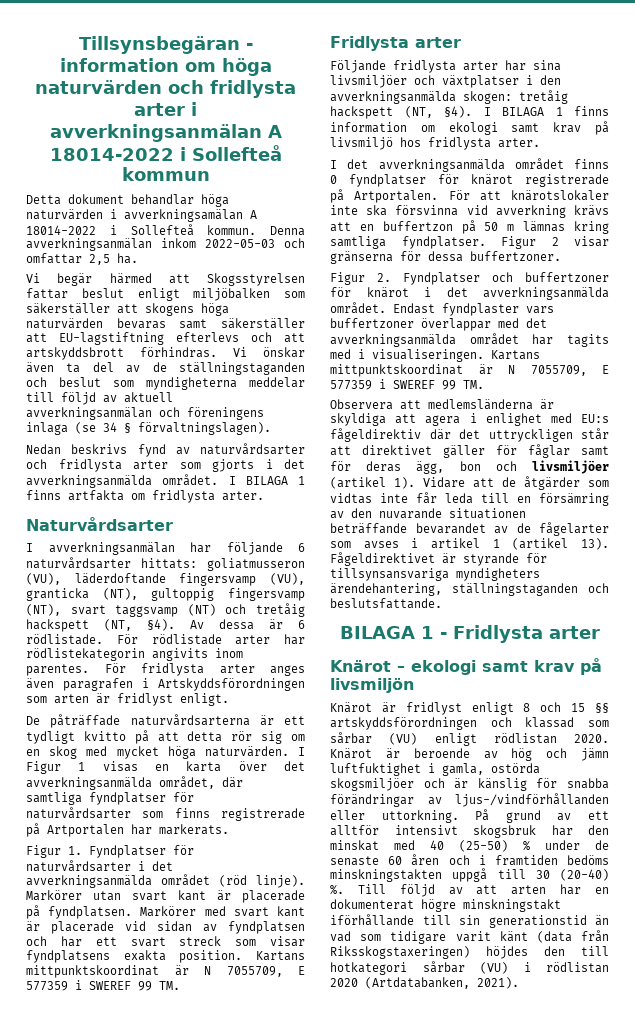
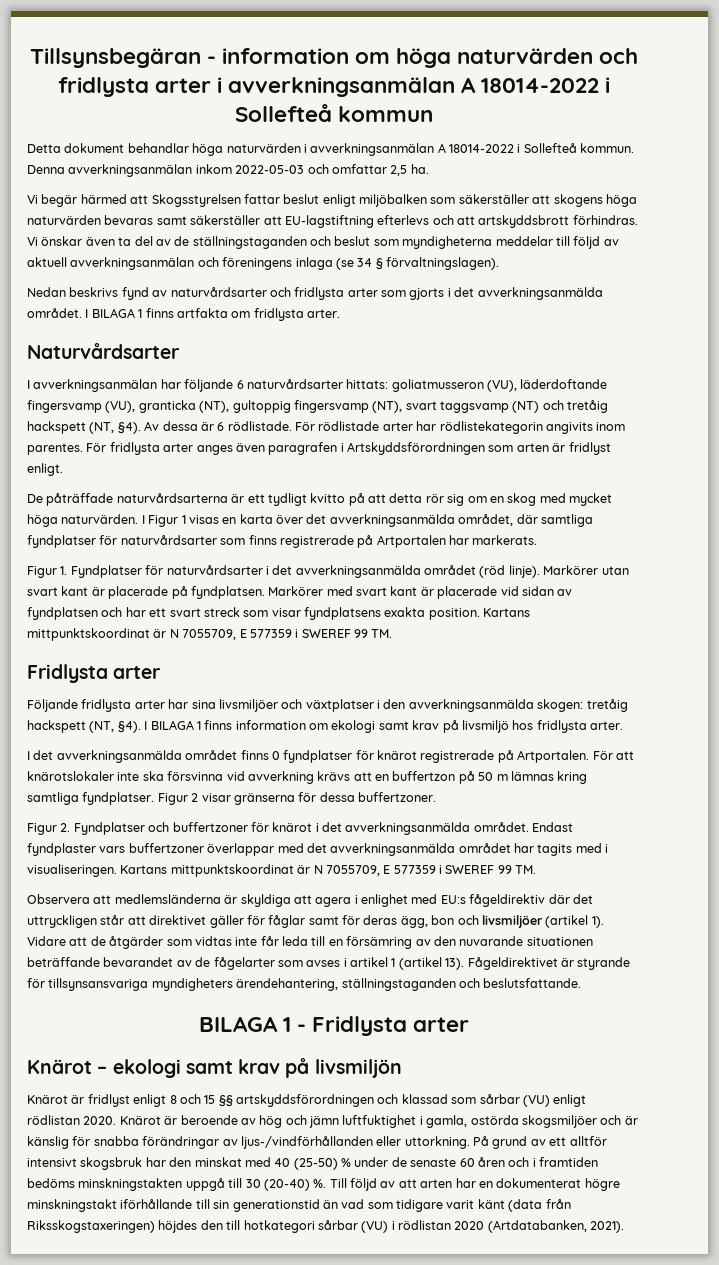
- Detta dokument behandlar höga naturvärden i avverkningsamälan A 18014-2022 i Sollefteå kommun.
+ Detta dokument behandlar höga naturvärden i avverkningsanmälan A 18014-2022 i Sollefteå kommun.

